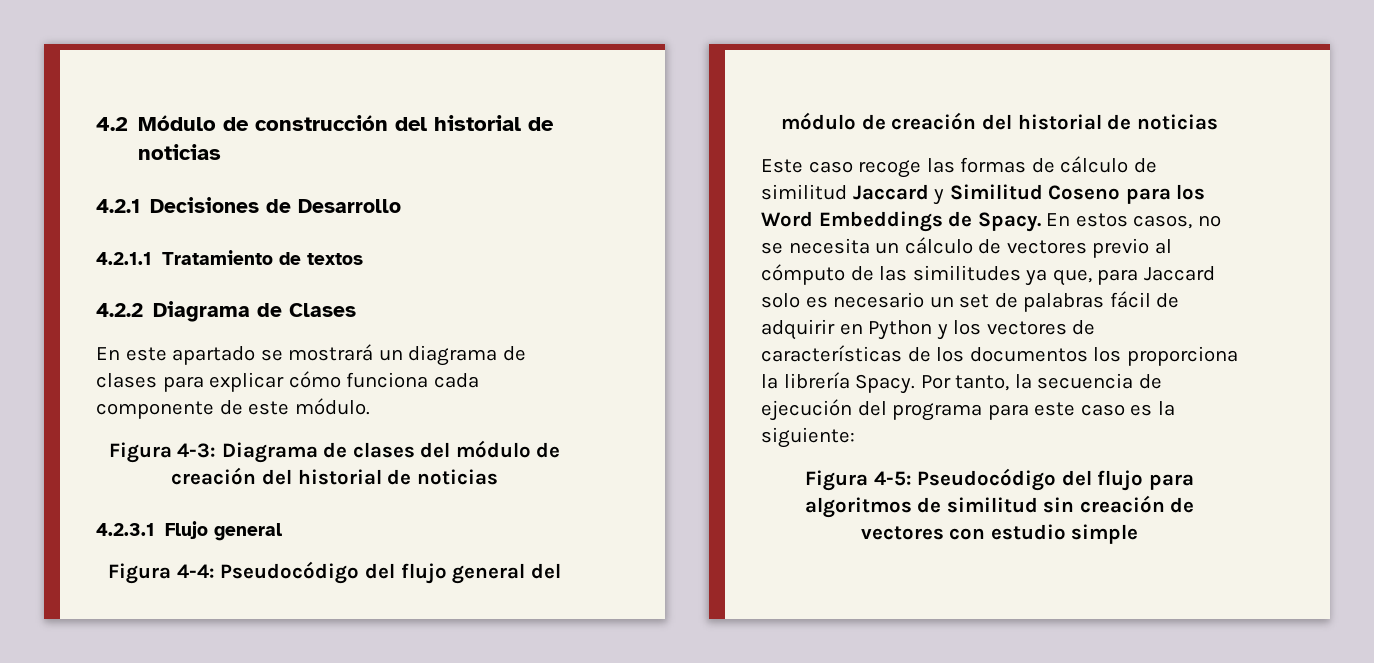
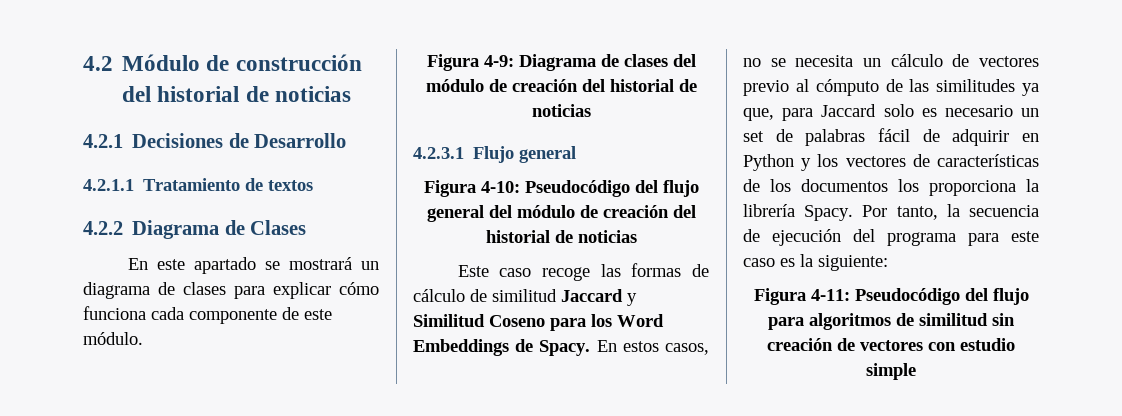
- Figura 4-3: Diagrama de clases del módulo de creación del historial de noticias
+ Figura 4-9: Diagrama de clases del módulo de creación del historial de noticias
- Figura 4-4: Pseudocódigo del flujo general del módulo de creación del historial de noticias
+ Figura 4-10: Pseudocódigo del flujo general del módulo de creación del historial de noticias
- Figura 4-5: Pseudocódigo del flujo para algoritmos de similitud sin creación de vectores con estudio simple
+ Figura 4-11: Pseudocódigo del flujo para algoritmos de similitud sin creación de vectores con estudio simple

